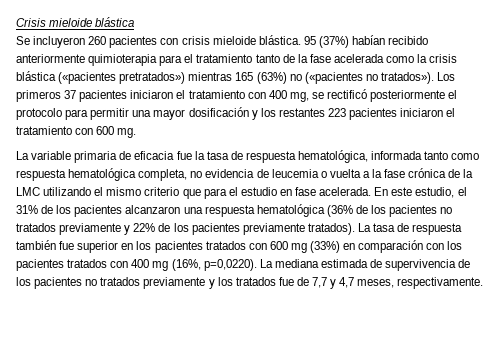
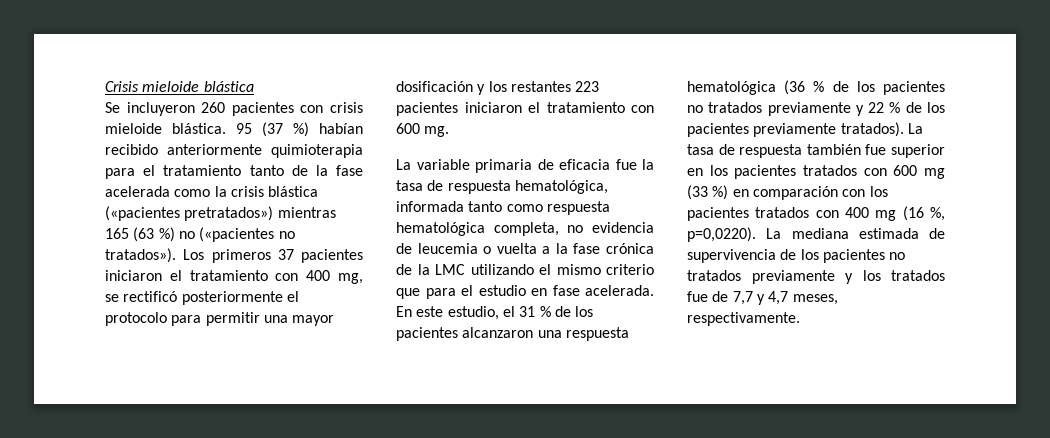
- 95 (37%) habían recibido anteriormente quimioterapia para el tratamiento tanto de la fase acelerada como la crisis blástica («pacientes pretratados») mientras 165 (63%) no («pacientes no tratados»).
+ 95 (37 %) habían recibido anteriormente quimioterapia para el tratamiento tanto de la fase acelerada como la crisis blástica («pacientes pretratados») mientras 165 (63 %) no («pacientes no tratados»).
- En este estudio, el 31% de los pacientes alcanzaron una respuesta hematológica (36% de los pacientes no tratados previamente y 22% de los pacientes previamente tratados).
+ En este estudio, el 31 % de los pacientes alcanzaron una respuesta hematológica (36 % de los pacientes no tratados previamente y 22 % de los pacientes previamente tratados).
- La tasa de respuesta también fue superior en los pacientes tratados con 600 mg (33%) en comparación con los pacientes tratados con 400 mg (16%, p=0,0220).
+ La tasa de respuesta también fue superior en los pacientes tratados con 600 mg (33 %) en comparación con los pacientes tratados con 400 mg (16 %, p=0,0220).

